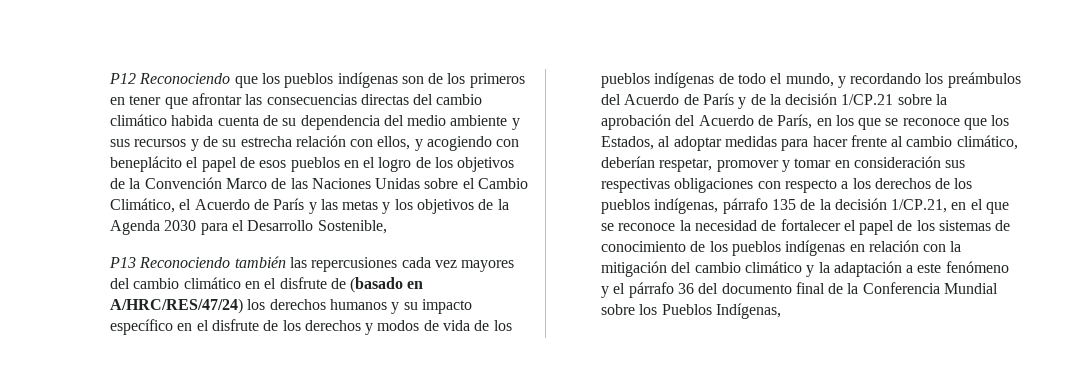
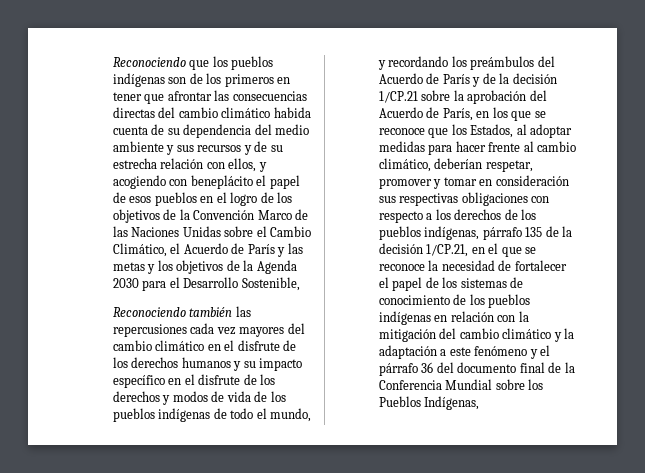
- P12 Reconociendo que los pueblos indígenas son de los primeros en tener que afrontar las consecuencias directas del cambio climático habida cuenta de su dependencia del medio ambiente y sus recursos y de su estrecha relación con ellos, y acogiendo con beneplácito el papel de esos pueblos en el logro de los objetivos de la Convención Marco de las Naciones Unidas sobre el Cambio Climático, el Acuerdo de París y las metas y los objetivos de la Agenda 2030 para el Desarrollo Sostenible,
+ Reconociendo que los pueblos indígenas son de los primeros en tener que afrontar las consecuencias directas del cambio climático habida cuenta de su dependencia del medio ambiente y sus recursos y de su estrecha relación con ellos, y acogiendo con beneplácito el papel de esos pueblos en el logro de los objetivos de la Convención Marco de las Naciones Unidas sobre el Cambio Climático, el Acuerdo de París y las metas y los objetivos de la Agenda 2030 para el Desarrollo Sostenible,
- P13 Reconociendo también las repercusiones cada vez mayores del cambio climático en el disfrute de (basado en A/HRC/RES/47/24) los derechos humanos y su impacto específico en el disfrute de los derechos y modos de vida de los pueblos indígenas de todo el mundo, y recordando los preámbulos del Acuerdo de París y de la decisión 1/CP.21 sobre la aprobación del Acuerdo de París, en los que se reconoce que los Estados, al adoptar medidas para hacer frente al cambio climático, deberían respetar, promover y tomar en consideración sus respectivas obligaciones con respecto a los derechos de los pueblos indígenas, párrafo 135 de la decisión 1/CP.21, en el que se reconoce la necesidad de fortalecer el papel de los sistemas de conocimiento de los pueblos indígenas en relación con la mitigación del cambio climático y la adaptación a este fenómeno y el párrafo 36 del documento final de la Conferencia Mundial sobre los Pueblos Indígenas,
+ Reconociendo también las repercusiones cada vez mayores del cambio climático en el disfrute de los derechos humanos y su impacto específico en el disfrute de los derechos y modos de vida de los pueblos indígenas de todo el mundo, y recordando los preámbulos del Acuerdo de París y de la decisión 1/CP.21 sobre la aprobación del Acuerdo de París, en los que se reconoce que los Estados, al adoptar medidas para hacer frente al cambio climático, deberían respetar, promover y tomar en consideración sus respectivas obligaciones con respecto a los derechos de los pueblos indígenas, párrafo 135 de la decisión 1/CP.21, en el que se reconoce la necesidad de fortalecer el papel de los sistemas de conocimiento de los pueblos indígenas en relación con la mitigación del cambio climático y la adaptación a este fenómeno y el párrafo 36 del documento final de la Conferencia Mundial sobre los Pueblos Indígenas,

